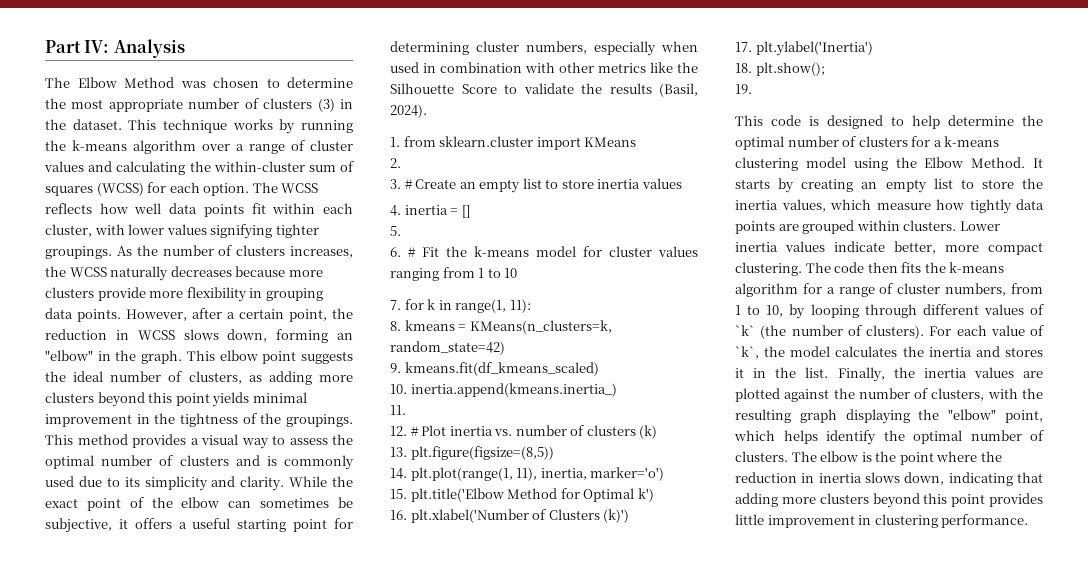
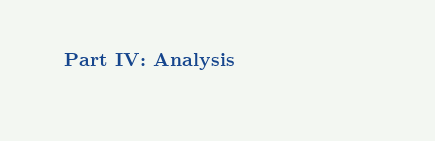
- The Elbow Method was chosen to determine the most appropriate number of clusters (3) in the dataset. This technique works by running the k-means algorithm over a range of cluster values and calculating the within-cluster sum of squares (WCSS) for each option. The WCSS reflects how well data points fit within each cluster, with lower values signifying tighter groupings. As the number of clusters increases, the WCSS naturally decreases because more clusters provide more flexibility in grouping data points. However, after a certain point, the reduction in WCSS slows down, forming an "elbow" in the graph. This elbow point suggests the ideal number of clusters, as adding more clusters beyond this point yields minimal improvement in the tightness of the groupings. This method provides a visual way to assess the optimal number of clusters and is commonly used due to its simplicity and clarity. While the exact point of the elbow can sometimes be subjective, it offers a useful starting point for determining cluster numbers, especially when used in combination with other metrics like the Silhouette Score to validate the results (Basil, 2024).
- 1. from sklearn.cluster import KMeans
- 2.
- 3. # Create an empty list to store inertia values
- 4. inertia = []
- 5.
- 6. # Fit the k-means model for cluster values ranging from 1 to 10
- 7. for k in range(1, 11):
- 8. kmeans = KMeans(n_clusters=k, random_state=42)
- 9. kmeans.fit(df_kmeans_scaled)
- 10. inertia.append(kmeans.inertia_)
- 11.
- 12. # Plot inertia vs. number of clusters (k)
- 13. plt.figure(figsize=(8,5))
- 14. plt.plot(range(1, 11), inertia, marker='o')
- 15. plt.title('Elbow Method for Optimal k')
- 16. plt.xlabel('Number of Clusters (k)')
- 17. plt.ylabel('Inertia')
- 18. plt.show();
- 19.
- This code is designed to help determine the optimal number of clusters for a k-means clustering model using the Elbow Method. It starts by creating an empty list to store the inertia values, which measure how tightly data points are grouped within clusters. Lower inertia values indicate better, more compact clustering. The code then fits the k-means algorithm for a range of cluster numbers, from 1 to 10, by looping through different values of `k` (the number of clusters). For each value of `k`, the model calculates the inertia and stores it in the list. Finally, the inertia values are plotted against the number of clusters, with the resulting graph displaying the "elbow" point, which helps identify the optimal number of clusters. The elbow is the point where the reduction in inertia slows down, indicating that adding more clusters beyond this point provides little improvement in clustering performance.

